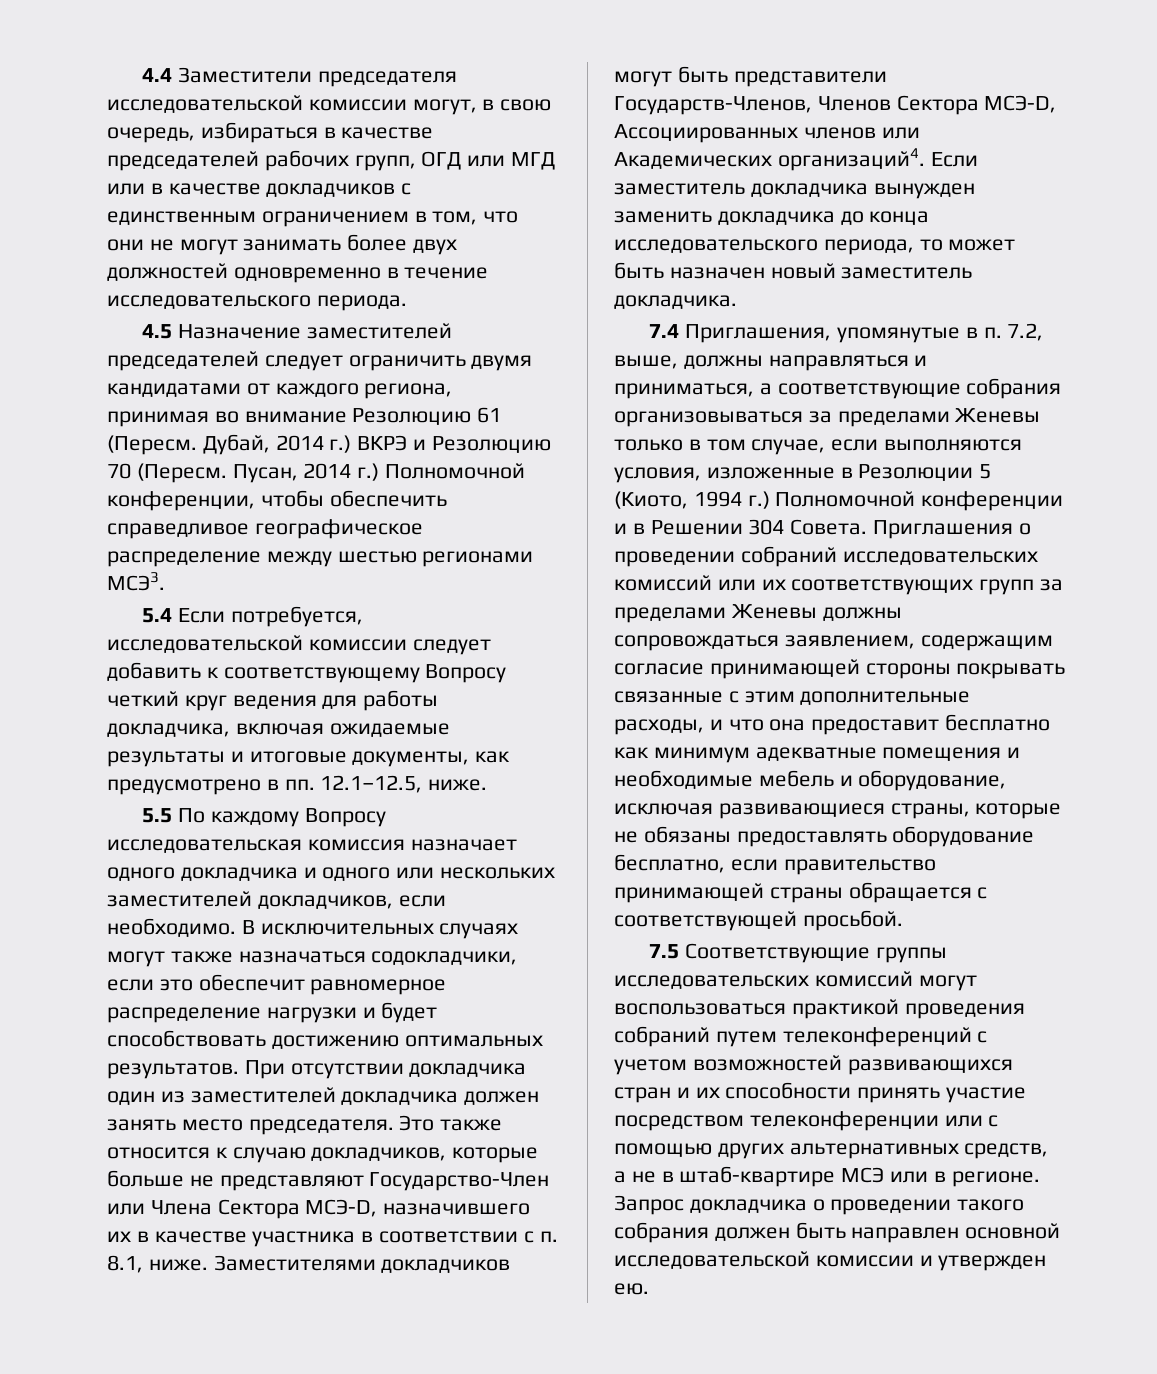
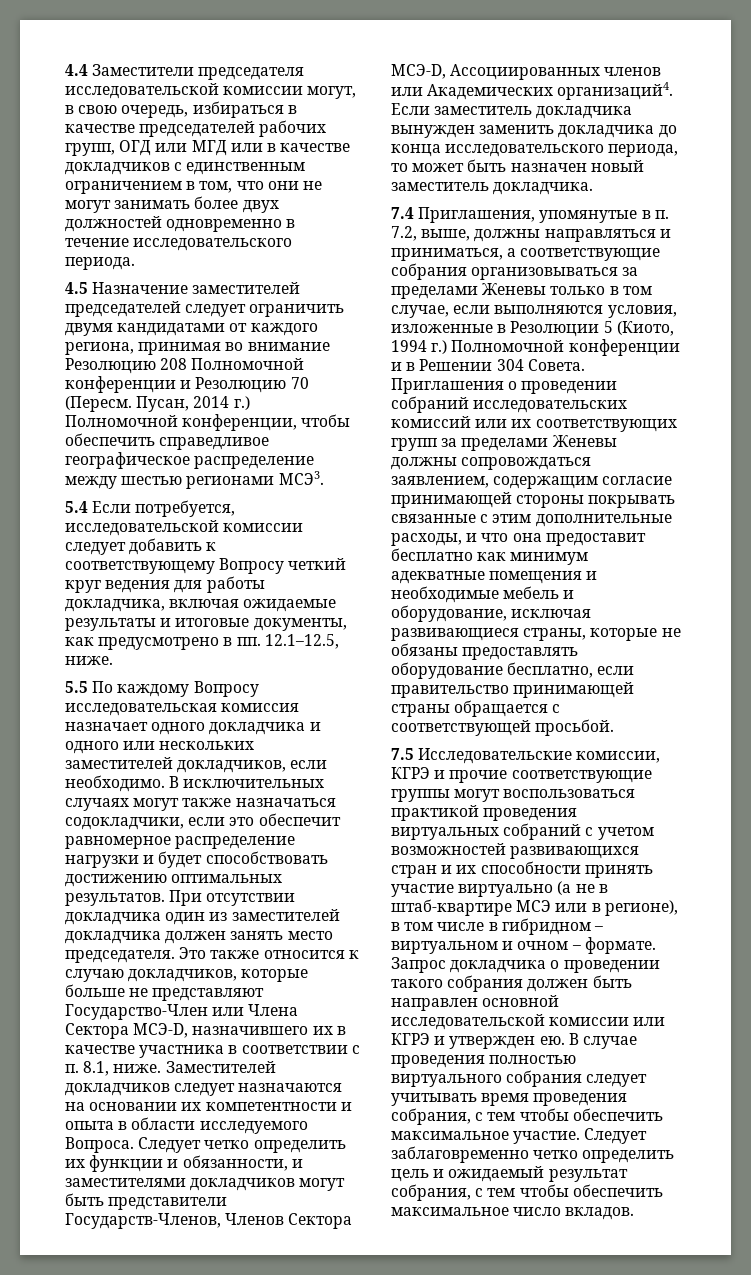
- 4.5 Назначение заместителей председателей следует ограничить двумя кандидатами от каждого региона, принимая во внимание Резолюцию 61 (Пересм. Дубай, 2014 г.) ВКРЭ и Резолюцию 70 (Пересм.
+ 4.5 Назначение заместителей председателей следует ограничить двумя кандидатами от каждого региона, принимая во внимание Резолюцию 208 Полномочной конференции и Резолюцию 70 (Пересм.
- Заместителями докладчиков могут быть представители Государств-Членов, Членов Сектора МСЭ-D, Ассоциированных членов или Академических организаций4.
+ Заместителей докладчиков следует назначаются на основании их компетентности и опыта в области исследуемого Вопроса. Следует четко определить их функции и обязанности, и заместителями докладчиков могут быть представители Государств-Членов, Членов Сектора МСЭ-D, Ассоциированных членов или Академических организаций4.
- 7.5 Соответствующие группы исследовательских комиссий могут воспользоваться практикой проведения собраний путем телеконференций с учетом возможностей развивающихся стран и их способности принять участие посредством телеконференции или с помощью других альтернативных средств, а не в штаб-квартире МСЭ или в регионе.
+ 7.5 Исследовательские комиссии, КГРЭ и прочие соответствующие группы могут воспользоваться практикой проведения виртуальных собраний с учетом возможностей развивающихся стран и их способности принять участие виртуально (а не в штаб-квартире МСЭ или в регионе), в том числе в гибридном – виртуальном и очном – формате.
- Запрос докладчика о проведении такого собрания должен быть направлен основной исследовательской комиссии и утвержден ею.
+ Запрос докладчика о проведении такого собрания должен быть направлен основной исследовательской комиссии или КГРЭ и утвержден ею.
+ В случае проведения полностью виртуального собрания следует учитывать время проведения собрания, с тем чтобы обеспечить максимальное участие. Следует заблаговременно четко определить цель и ожидаемый результат собрания, с тем чтобы обеспечить максимальное число вкладов.

